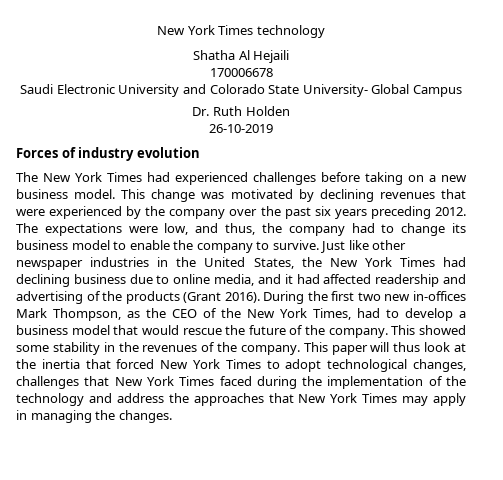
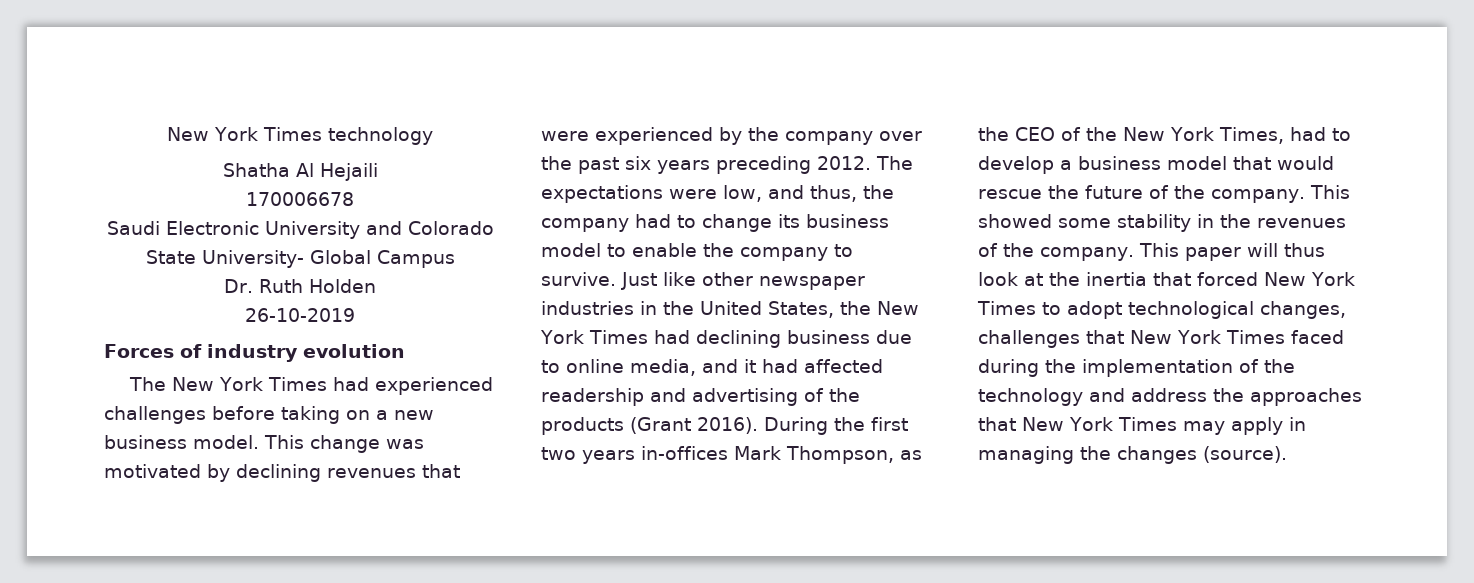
- During the first two new in-offices Mark Thompson, as the CEO of the New York Times, had to develop a business model that would rescue the future of the company.
+ During the first two years in-offices Mark Thompson, as the CEO of the New York Times, had to develop a business model that would rescue the future of the company.
- This paper will thus look at the inertia that forced New York Times to adopt technological changes, challenges that New York Times faced during the implementation of the technology and address the approaches that New York Times may apply in managing the changes.
+ This paper will thus look at the inertia that forced New York Times to adopt technological changes, challenges that New York Times faced during the implementation of the technology and address the approaches that New York Times may apply in managing the changes (source).

